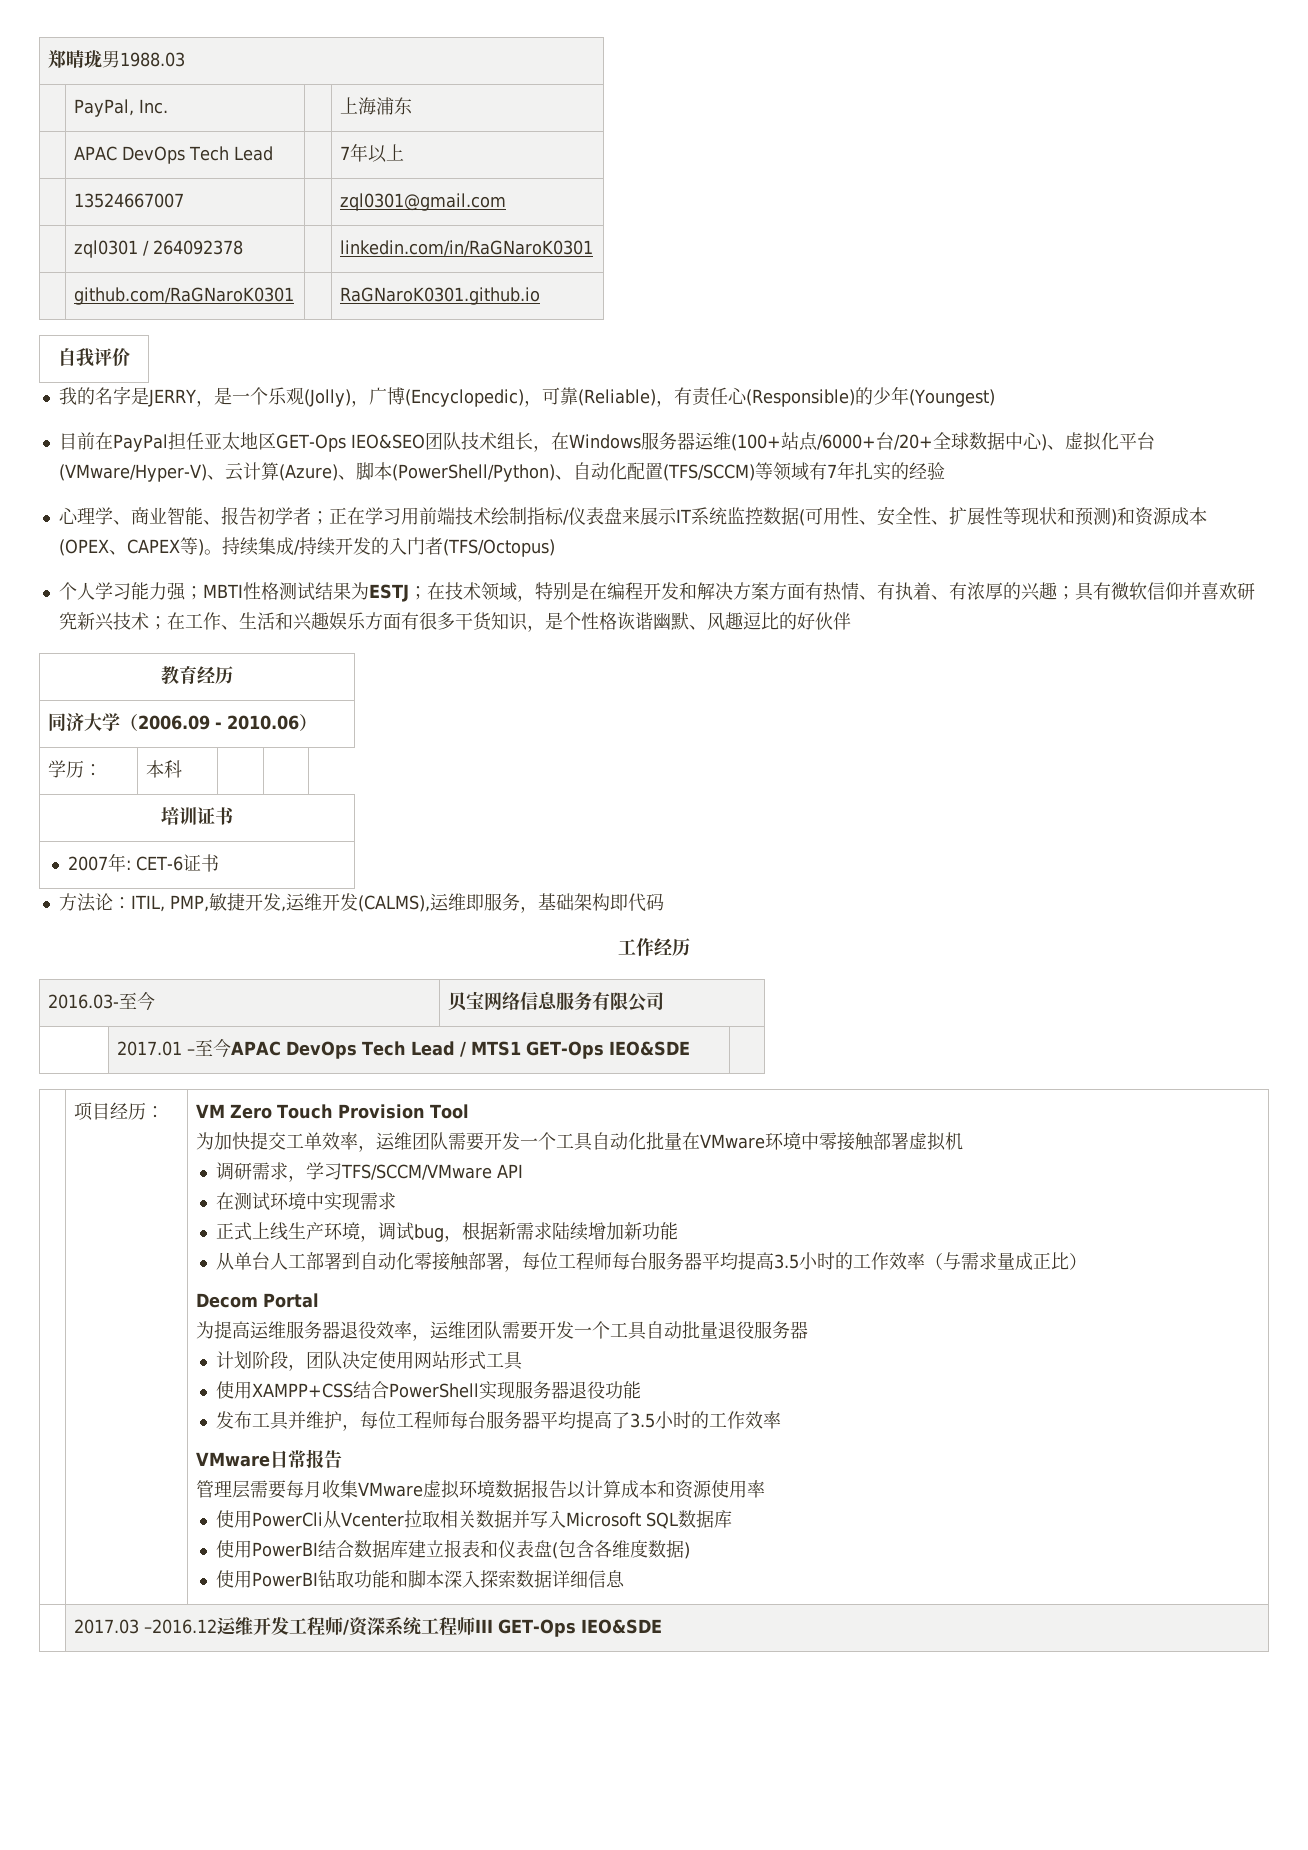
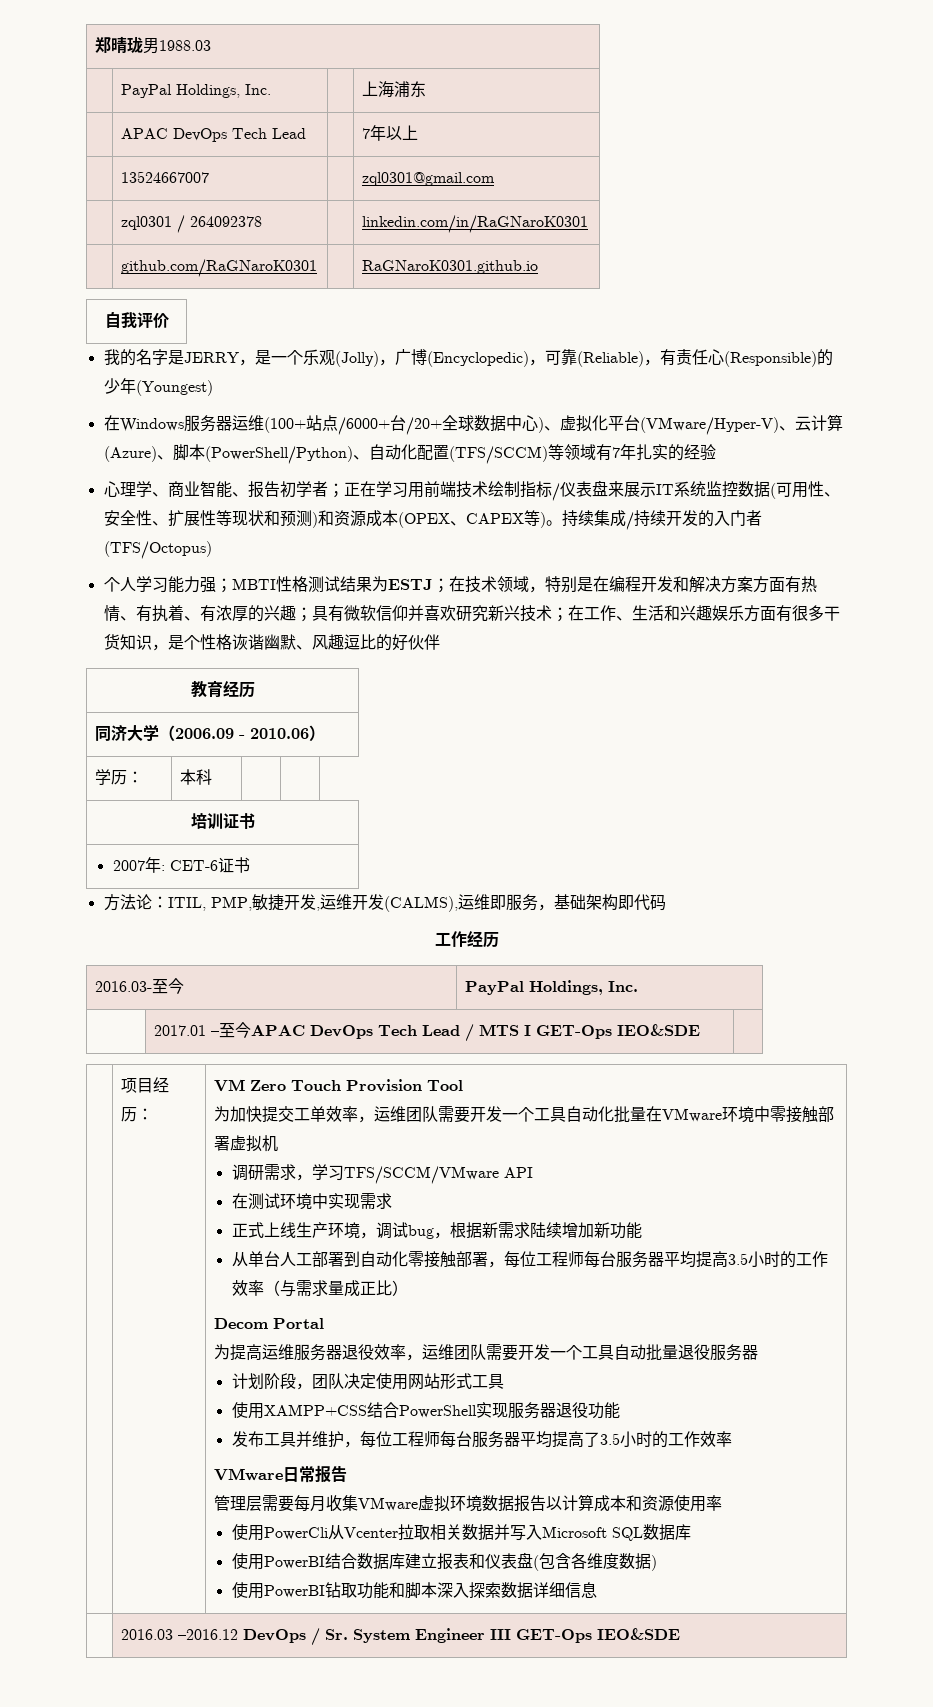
- | PayPal, Inc. | | 上海浦东
+ | PayPal Holdings, Inc. | | 上海浦东
- 目前在PayPal担任亚太地区GET-Ops IEO&SEO团队技术组长，在Windows服务器运维(100+站点/6000+台/20+全球数据中心)、虚拟化平台(VMware/Hyper-V)、云计算(Azure)、脚本(PowerShell/Python)、自动化配置(TFS/SCCM)等领域有7年扎实的经验
+ 在Windows服务器运维(100+站点/6000+台/20+全球数据中心)、虚拟化平台(VMware/Hyper-V)、云计算(Azure)、脚本(PowerShell/Python)、自动化配置(TFS/SCCM)等领域有7年扎实的经验
- 2016.03-至今 | 贝宝网络信息服务有限公司
+ 2016.03-至今 | PayPal Holdings, Inc.
- | 2017.01 –至今APAC DevOps Tech Lead / MTS1 GET-Ops IEO&SDE |
+ | 2017.01 –至今APAC DevOps Tech Lead / MTS I GET-Ops IEO&SDE |
- | 2017.03 –2016.12运维开发工程师/资深系统工程师III GET-Ops IEO&SDE
+ | 2016.03 –2016.12 DevOps / Sr. System Engineer III GET-Ops IEO&SDE

